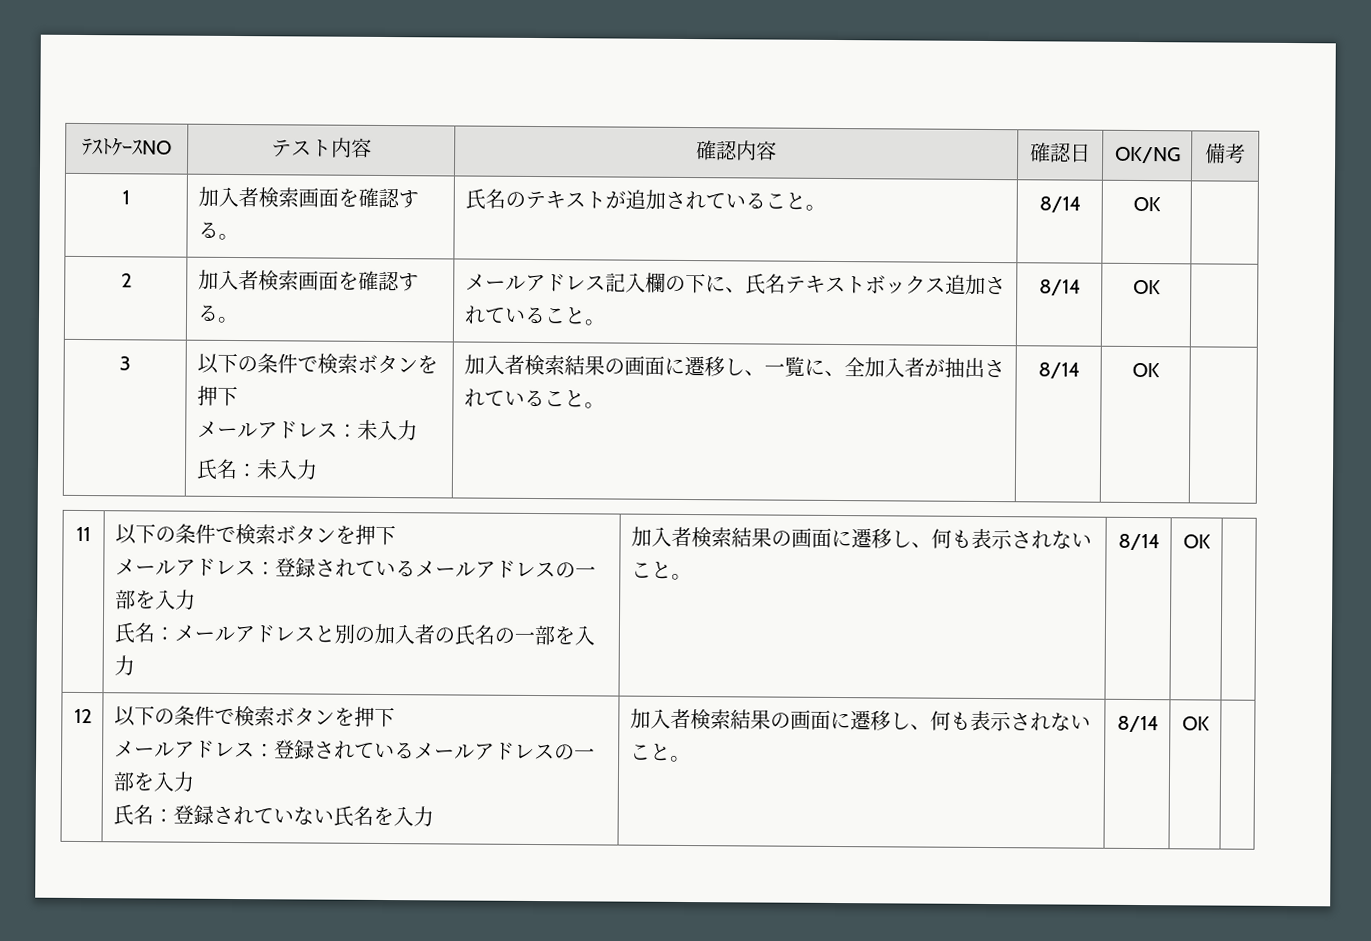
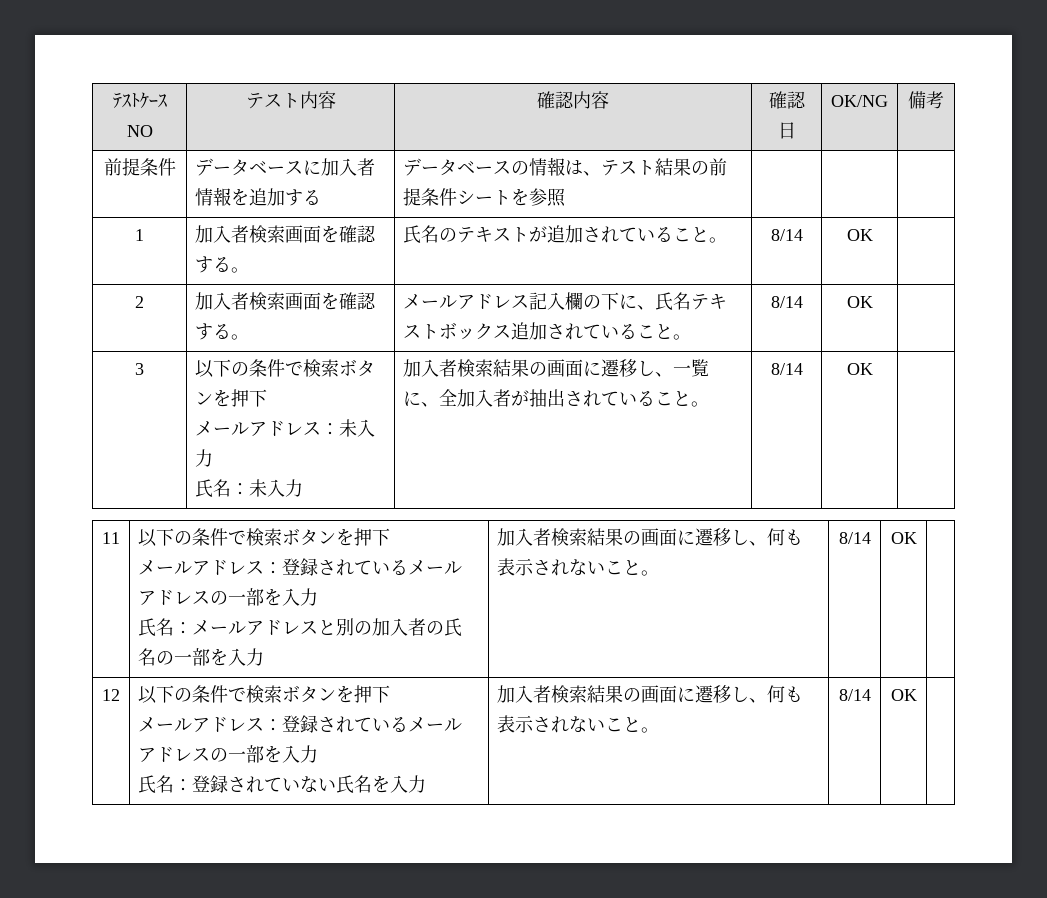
+ 前提条件 | データベースに加入者情報を追加する | データベースの情報は、テスト結果の前提条件シートを参照 | | |

